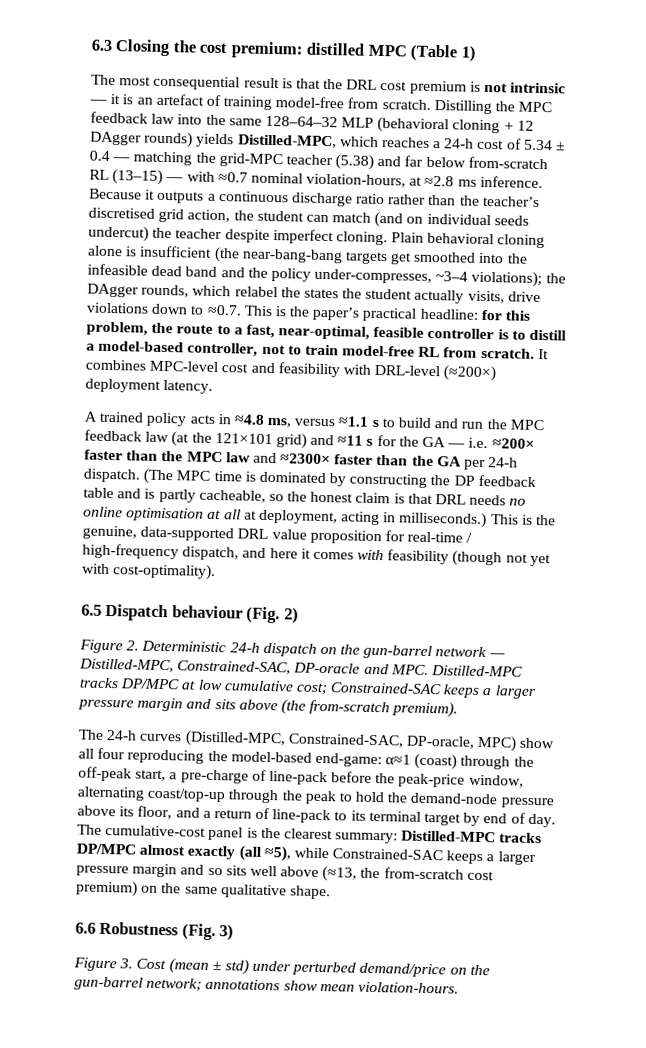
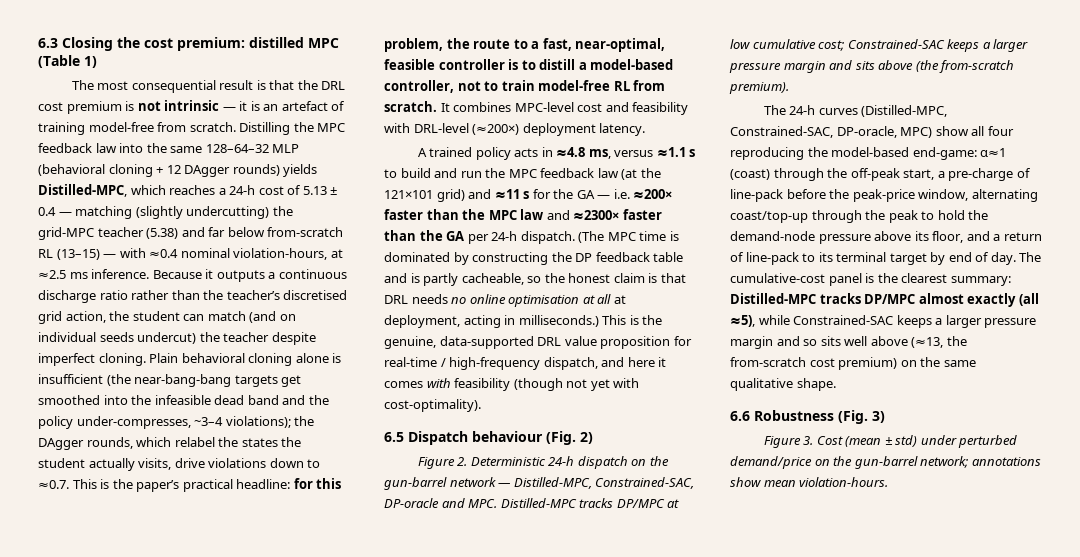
- Distilling the MPC feedback law into the same 128–64–32 MLP (behavioral cloning + 12 DAgger rounds) yields Distilled-MPC, which reaches a 24-h cost of 5.34 ± 0.4 — matching the grid-MPC teacher (5.38) and far below from-scratch RL (13–15) — with ≈0.7 nominal violation-hours, at ≈2.8 ms inference.
+ Distilling the MPC feedback law into the same 128–64–32 MLP (behavioral cloning + 12 DAgger rounds) yields Distilled-MPC, which reaches a 24-h cost of 5.13 ± 0.4 — matching (slightly undercutting) the grid-MPC teacher (5.38) and far below from-scratch RL (13–15) — with ≈0.4 nominal violation-hours, at ≈2.5 ms inference.

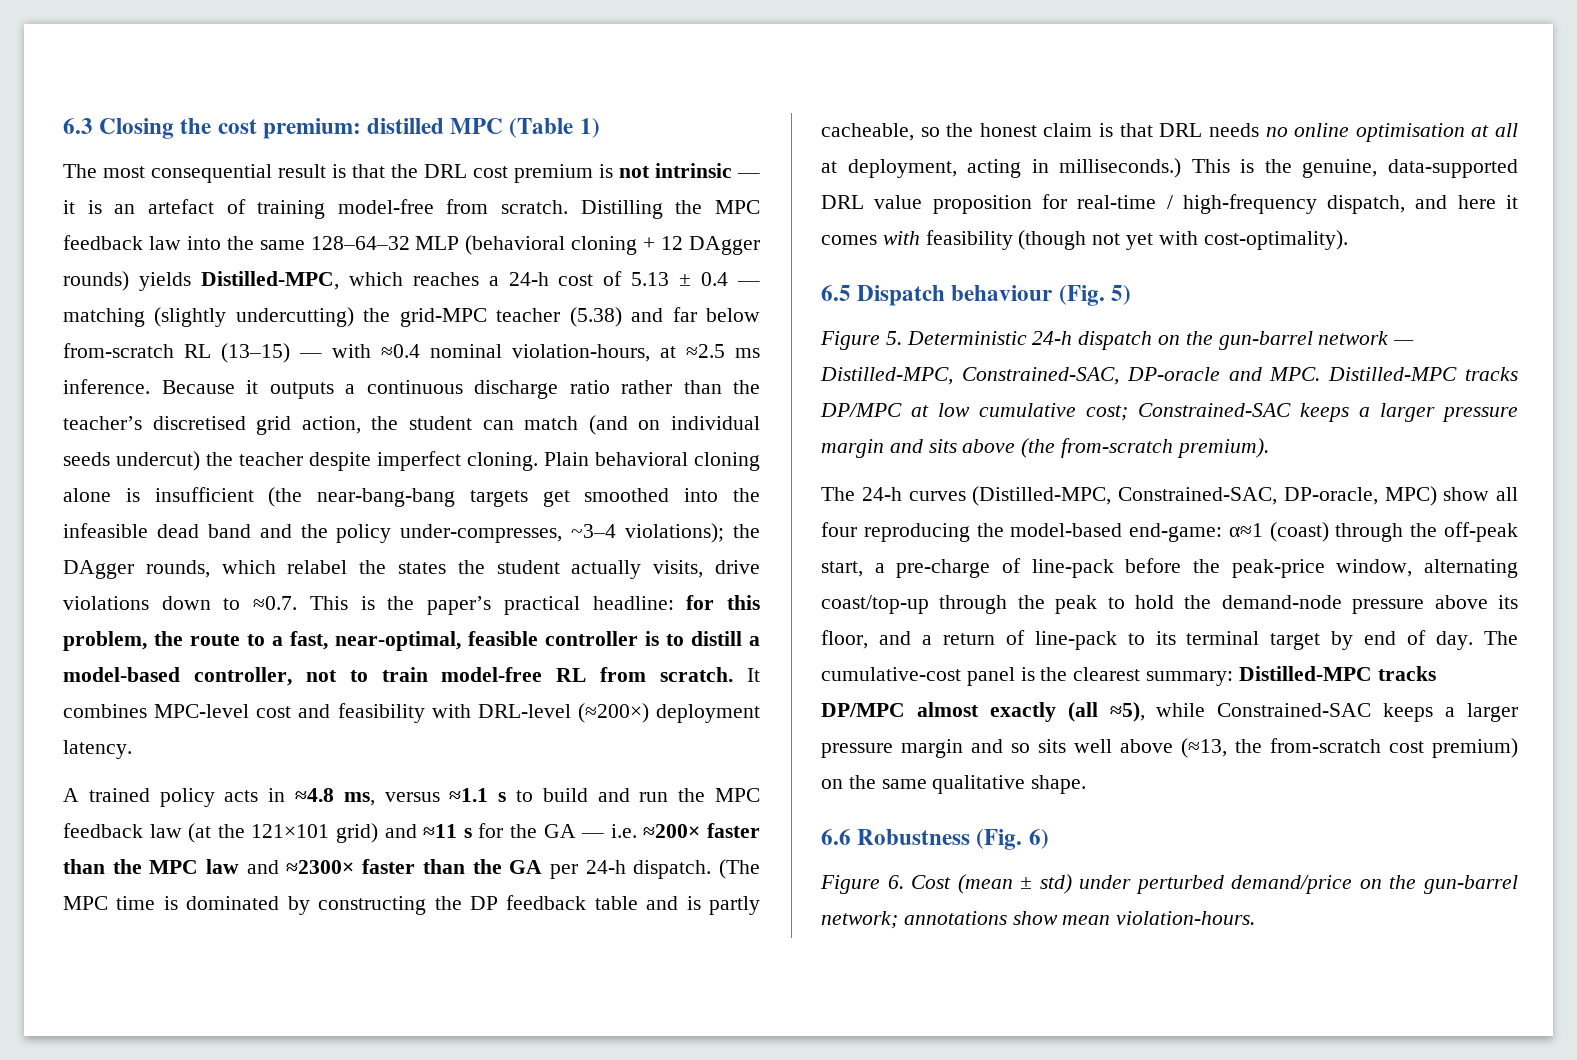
- 6.5 Dispatch behaviour (Fig. 2)
- Figure 2. Deterministic 24-h dispatch on the gun-barrel network — Distilled-MPC, Constrained-SAC, DP-oracle and MPC. Distilled-MPC tracks DP/MPC at low cumulative cost; Constrained-SAC keeps a larger pressure margin and sits above (the from-scratch premium).
+ 6.5 Dispatch behaviour (Fig. 5)
+ Figure 5. Deterministic 24-h dispatch on the gun-barrel network — Distilled-MPC, Constrained-SAC, DP-oracle and MPC. Distilled-MPC tracks DP/MPC at low cumulative cost; Constrained-SAC keeps a larger pressure margin and sits above (the from-scratch premium).
- 6.6 Robustness (Fig. 3)
- Figure 3. Cost (mean ± std) under perturbed demand/price on the gun-barrel network; annotations show mean violation-hours.
+ 6.6 Robustness (Fig. 6)
+ Figure 6. Cost (mean ± std) under perturbed demand/price on the gun-barrel network; annotations show mean violation-hours.

